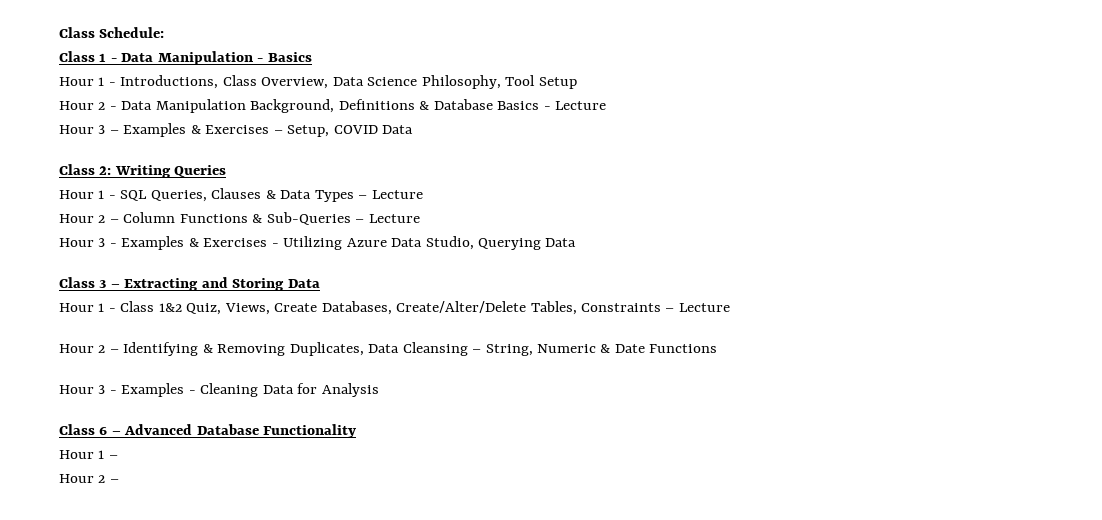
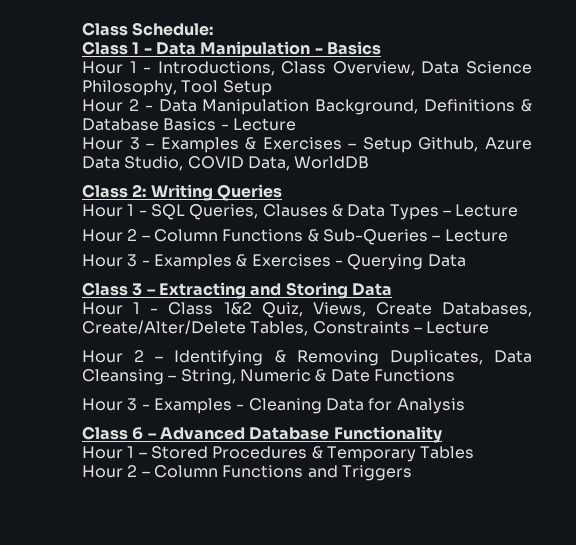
- Hour 3 – Examples & Exercises – Setup, COVID Data
+ Hour 3 – Examples & Exercises – Setup Github, Azure Data Studio, COVID Data, WorldDB
- Hour 3 - Examples & Exercises - Utilizing Azure Data Studio, Querying Data
+ Hour 3 - Examples & Exercises - Querying Data
  Class 6 – Advanced Database Functionality
- Hour 1 –
- Hour 2 –
+ Hour 1 – Stored Procedures & Temporary Tables
+ Hour 2 – Column Functions and Triggers

